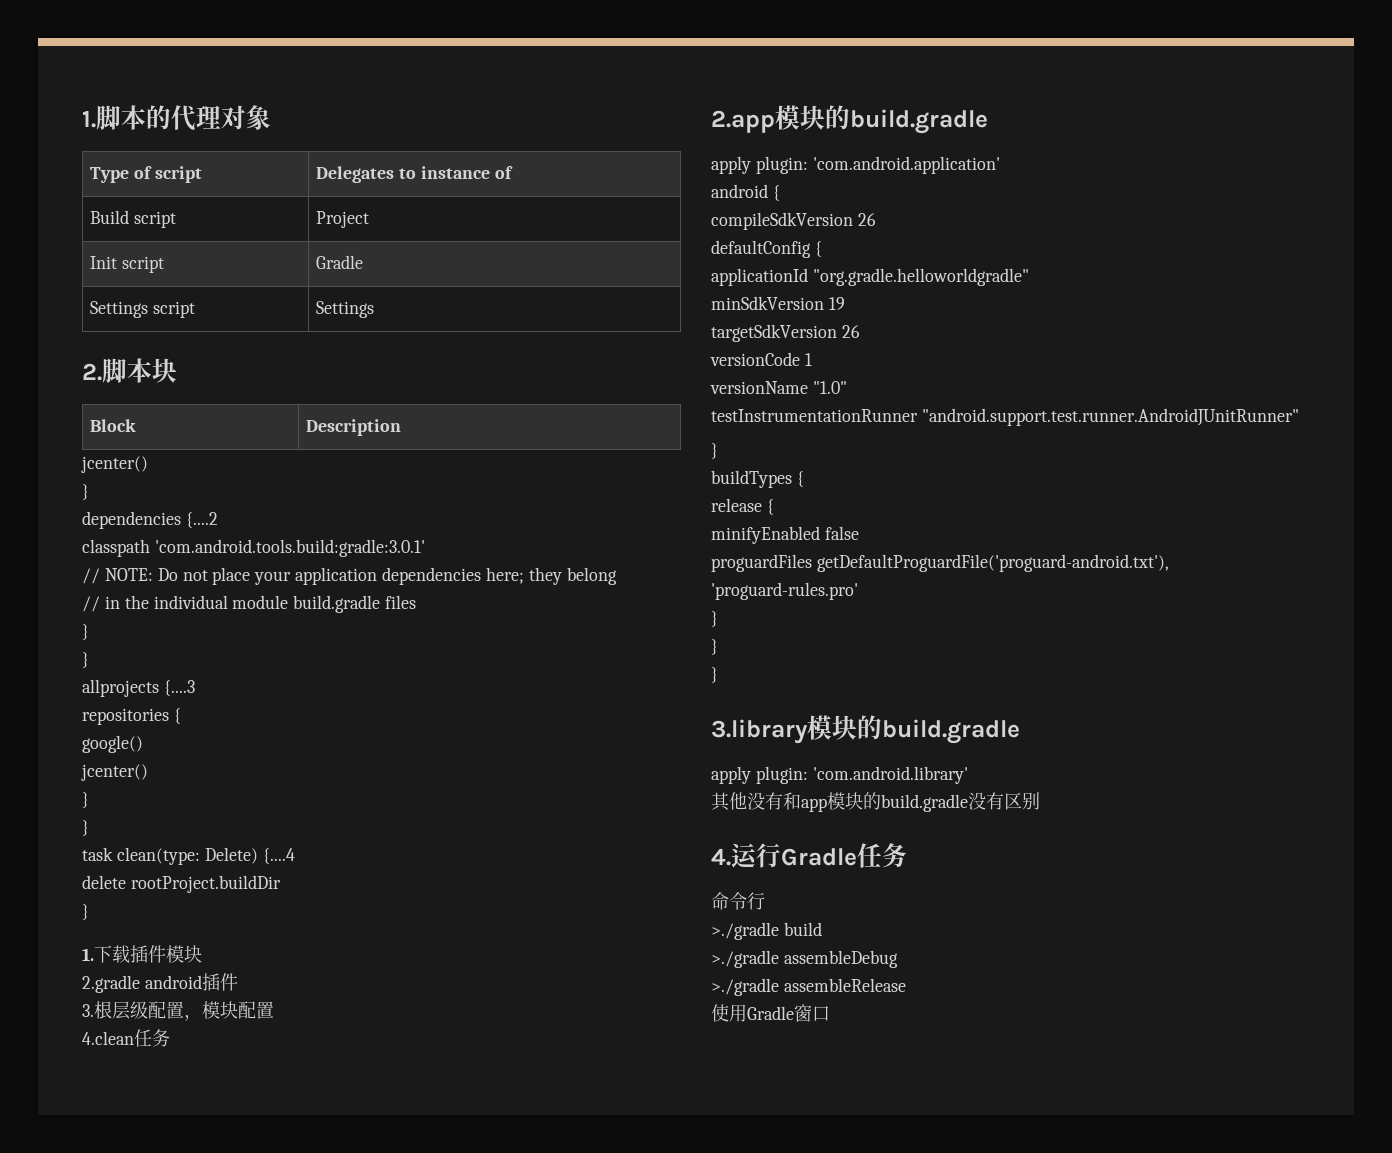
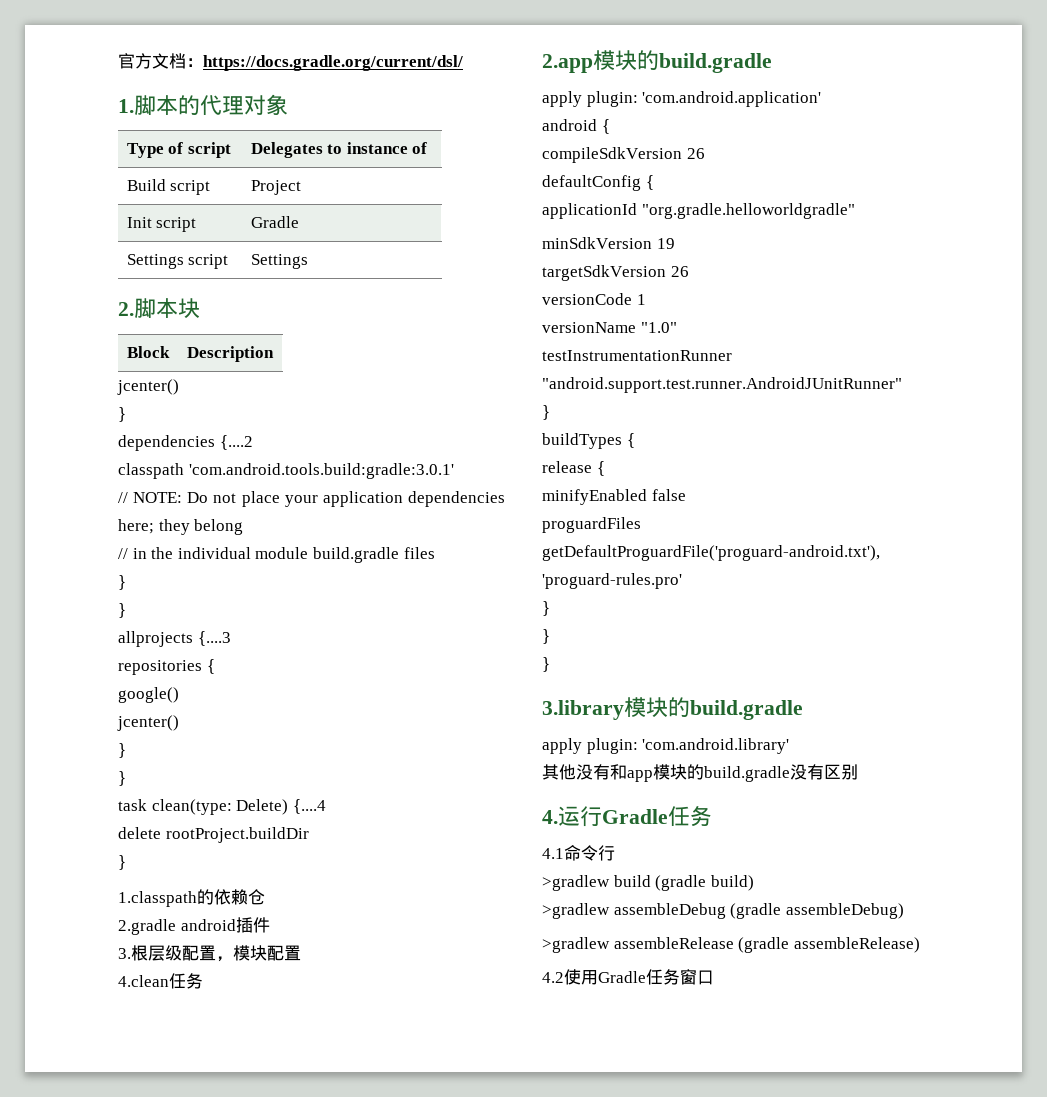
+ 官方文档：https://docs.gradle.org/current/dsl/
- 1.下载插件模块
+ 1.classpath的依赖仓
- 命令行
+ 4.1命令行
- >./gradle build
- >./gradle assembleDebug
- >./gradle assembleRelease
- 使用Gradle窗口
+ >gradlew build (gradle build)
+ >gradlew assembleDebug (gradle assembleDebug)
+ >gradlew assembleRelease (gradle assembleRelease)
+ 4.2使用Gradle任务窗口

